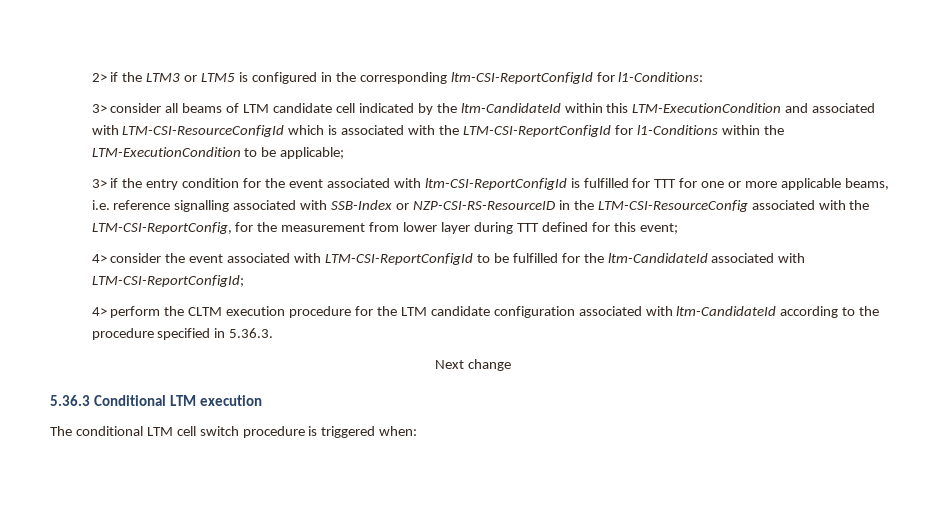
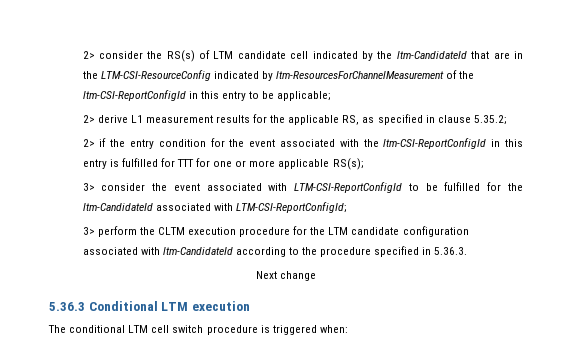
- 2> if the LTM3 or LTM5 is configured in the corresponding ltm-CSI-ReportConfigId for l1-Conditions:
- 3> consider all beams of LTM candidate cell indicated by the ltm-CandidateId within this LTM-ExecutionCondition and associated with LTM-CSI-ResourceConfigId which is associated with the LTM-CSI-ReportConfigId for l1-Conditions within the LTM-ExecutionCondition to be applicable;
- 3> if the entry condition for the event associated with ltm-CSI-ReportConfigId is fulfilled for TTT for one or more applicable beams, i.e. reference signalling associated with SSB-Index or NZP-CSI-RS-ResourceID in the LTM-CSI-ResourceConfig associated with the LTM-CSI-ReportConfig, for the measurement from lower layer during TTT defined for this event;
- 4> consider the event associated with LTM-CSI-ReportConfigId to be fulfilled for the ltm-CandidateId associated with LTM-CSI-ReportConfigId;
+ 2> consider the RS(s) of LTM candidate cell indicated by the ltm-CandidateId that are in the LTM-CSI-ResourceConfig indicated by ltm-ResourcesForChannelMeasurement of the ltm-CSI-ReportConfigId in this entry to be applicable;
+ 2> derive L1 measurement results for the applicable RS, as specified in clause 5.35.2;
+ 2> if the entry condition for the event associated with the ltm-CSI-ReportConfigId in this entry is fulfilled for TTT for one or more applicable RS(s);
+ 3> consider the event associated with LTM-CSI-ReportConfigId to be fulfilled for the ltm-CandidateId associated with LTM-CSI-ReportConfigId;
- 4> perform the CLTM execution procedure for the LTM candidate configuration associated with ltm-CandidateId according to the procedure specified in 5.36.3.
+ 3> perform the CLTM execution procedure for the LTM candidate configuration associated with ltm-CandidateId according to the procedure specified in 5.36.3.

